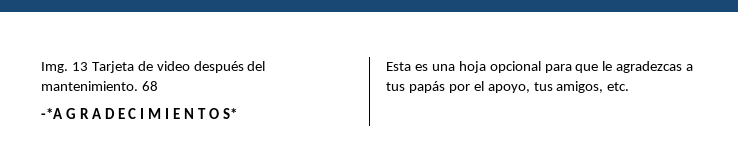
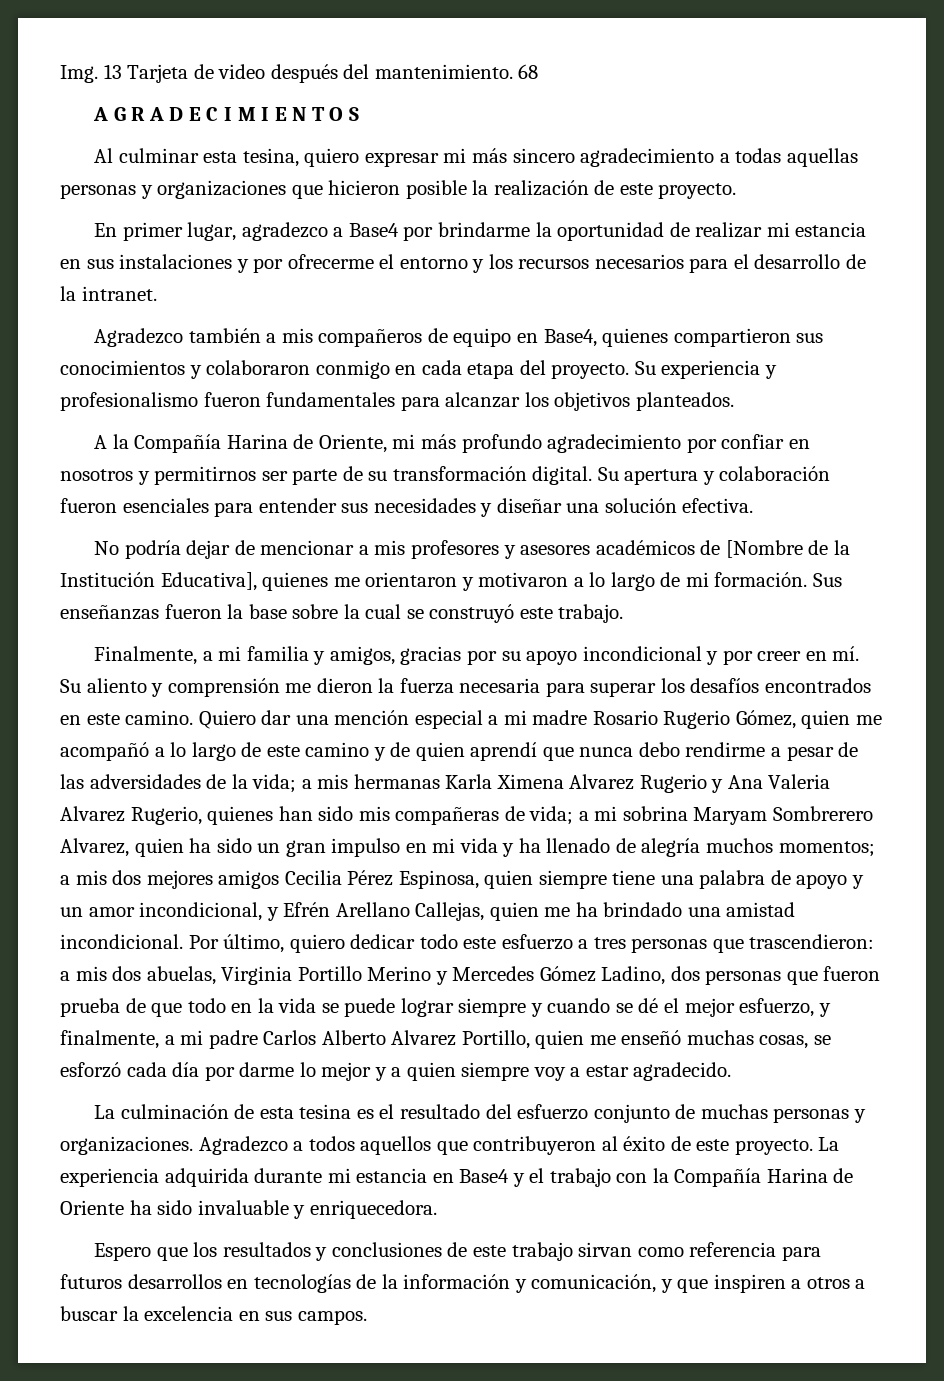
- -*A G R A D E C I M I E N T O S*
- Esta es una hoja opcional para que le agradezcas a tus papás por el apoyo, tus amigos, etc.
+ A G R A D E C I M I E N T O S
+ Al culminar esta tesina, quiero expresar mi más sincero agradecimiento a todas aquellas personas y organizaciones que hicieron posible la realización de este proyecto.
+ En primer lugar, agradezco a Base4 por brindarme la oportunidad de realizar mi estancia en sus instalaciones y por ofrecerme el entorno y los recursos necesarios para el desarrollo de la intranet.
+ Agradezco también a mis compañeros de equipo en Base4, quienes compartieron sus conocimientos y colaboraron conmigo en cada etapa del proyecto. Su experiencia y profesionalismo fueron fundamentales para alcanzar los objetivos planteados.
+ A la Compañía Harina de Oriente, mi más profundo agradecimiento por confiar en nosotros y permitirnos ser parte de su transformación digital. Su apertura y colaboración fueron esenciales para entender sus necesidades y diseñar una solución efectiva.
+ No podría dejar de mencionar a mis profesores y asesores académicos de [Nombre de la Institución Educativa], quienes me orientaron y motivaron a lo largo de mi formación. Sus enseñanzas fueron la base sobre la cual se construyó este trabajo.
+ Finalmente, a mi familia y amigos, gracias por su apoyo incondicional y por creer en mí. Su aliento y comprensión me dieron la fuerza necesaria para superar los desafíos encontrados en este camino. Quiero dar una mención especial a mi madre Rosario Rugerio Gómez, quien me acompañó a lo largo de este camino y de quien aprendí que nunca debo rendirme a pesar de las adversidades de la vida; a mis hermanas Karla Ximena Alvarez Rugerio y Ana Valeria Alvarez Rugerio, quienes han sido mis compañeras de vida; a mi sobrina Maryam Sombrerero Alvarez, quien ha sido un gran impulso en mi vida y ha llenado de alegría muchos momentos; a mis dos mejores amigos Cecilia Pérez Espinosa, quien siempre tiene una palabra de apoyo y un amor incondicional, y Efrén Arellano Callejas, quien me ha brindado una amistad incondicional. Por último, quiero dedicar todo este esfuerzo a tres personas que trascendieron: a mis dos abuelas, Virginia Portillo Merino y Mercedes Gómez Ladino, dos personas que fueron prueba de que todo en la vida se puede lograr siempre y cuando se dé el mejor esfuerzo, y finalmente, a mi padre Carlos Alberto Alvarez Portillo, quien me enseñó muchas cosas, se esforzó cada día por darme lo mejor y a quien siempre voy a estar agradecido.
+ La culminación de esta tesina es el resultado del esfuerzo conjunto de muchas personas y organizaciones. Agradezco a todos aquellos que contribuyeron al éxito de este proyecto. La experiencia adquirida durante mi estancia en Base4 y el trabajo con la Compañía Harina de Oriente ha sido invaluable y enriquecedora.
+ Espero que los resultados y conclusiones de este trabajo sirvan como referencia para futuros desarrollos en tecnologías de la información y comunicación, y que inspiren a otros a buscar la excelencia en sus campos.

